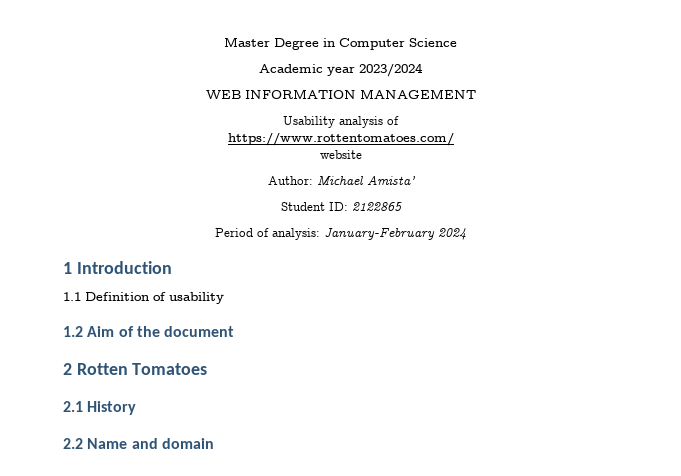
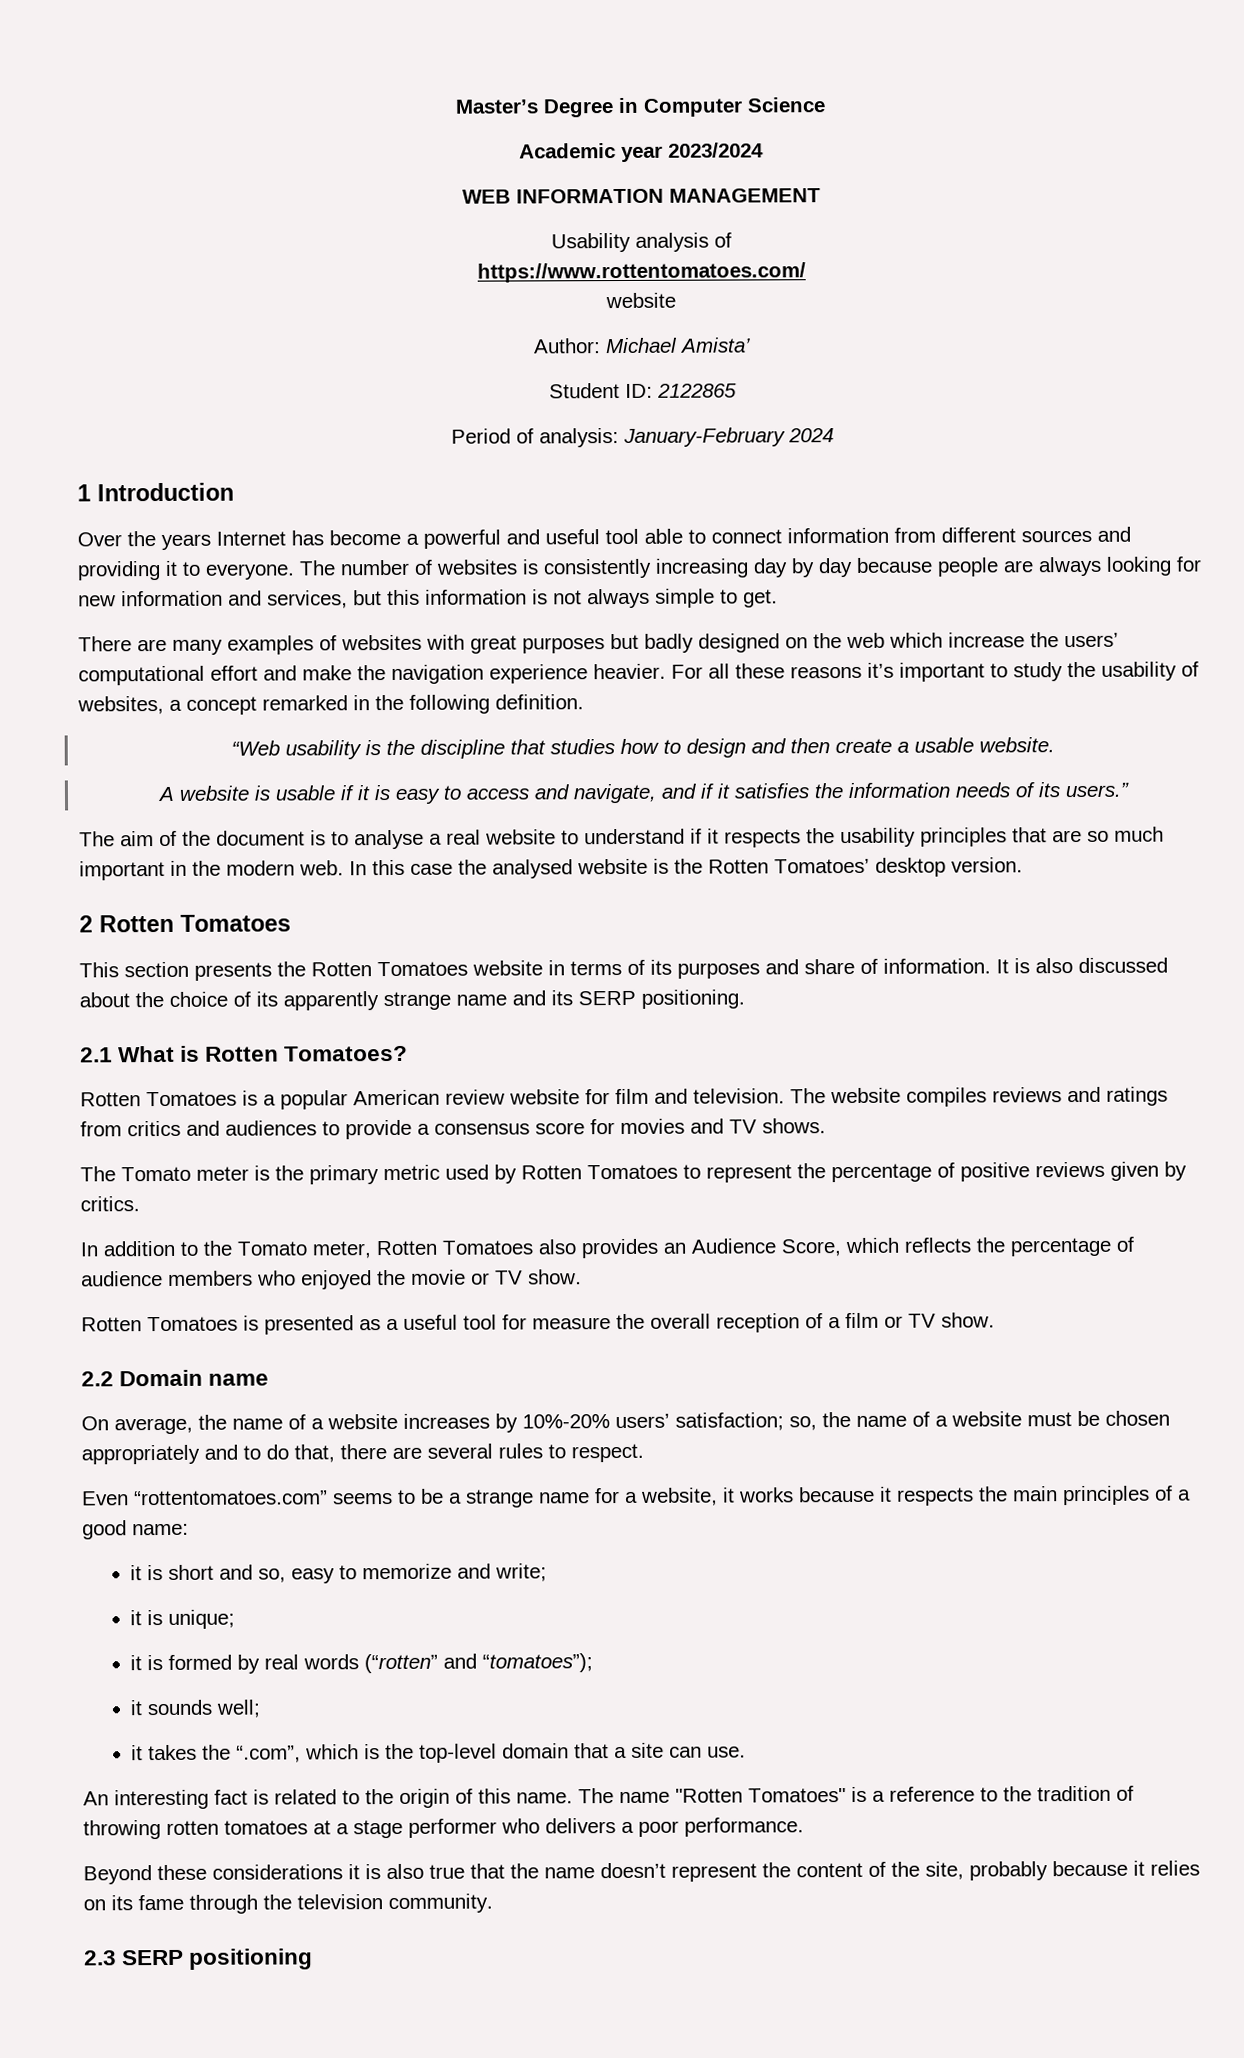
- Master Degree in Computer Science
+ Master’s Degree in Computer Science
- 1.1 Definition of usability
- 1.2 Aim of the document
+ Over the years Internet has become a powerful and useful tool able to connect information from different sources and providing it to everyone. The number of websites is consistently increasing day by day because people are always looking for new information and services, but this information is not always simple to get.
+ There are many examples of websites with great purposes but badly designed on the web which increase the users’ computational effort and make the navigation experience heavier. For all these reasons it’s important to study the usability of websites, a concept remarked in the following definition.
+ “Web usability is the discipline that studies how to design and then create a usable website.
+ A website is usable if it is easy to access and navigate, and if it satisfies the information needs of its users.”
+ The aim of the document is to analyse a real website to understand if it respects the usability principles that are so much important in the modern web. In this case the analysed website is the Rotten Tomatoes’ desktop version.
  2 Rotten Tomatoes
- 2.1 History
- 2.2 Name and domain
+ This section presents the Rotten Tomatoes website in terms of its purposes and share of information. It is also discussed about the choice of its apparently strange name and its SERP positioning.
+ 2.1 What is Rotten Tomatoes?
+ Rotten Tomatoes is a popular American review website for film and television. The website compiles reviews and ratings from critics and audiences to provide a consensus score for movies and TV shows.
+ The Tomato meter is the primary metric used by Rotten Tomatoes to represent the percentage of positive reviews given by critics.
+ In addition to the Tomato meter, Rotten Tomatoes also provides an Audience Score, which reflects the percentage of audience members who enjoyed the movie or TV show.
+ Rotten Tomatoes is presented as a useful tool for measure the overall reception of a film or TV show.
+ 2.2 Domain name
+ On average, the name of a website increases by 10%-20% users’ satisfaction; so, the name of a website must be chosen appropriately and to do that, there are several rules to respect.
+ Even “rottentomatoes.com” seems to be a strange name for a website, it works because it respects the main principles of a good name:
+ it is short and so, easy to memorize and write;
+ it is unique;
+ it is formed by real words (“rotten” and “tomatoes”);
+ it sounds well;
+ it takes the “.com”, which is the top-level domain that a site can use.
+ An interesting fact is related to the origin of this name. The name "Rotten Tomatoes" is a reference to the tradition of throwing rotten tomatoes at a stage performer who delivers a poor performance.
+ Beyond these considerations it is also true that the name doesn’t represent the content of the site, probably because it relies on its fame through the television community.
+ 2.3 SERP positioning

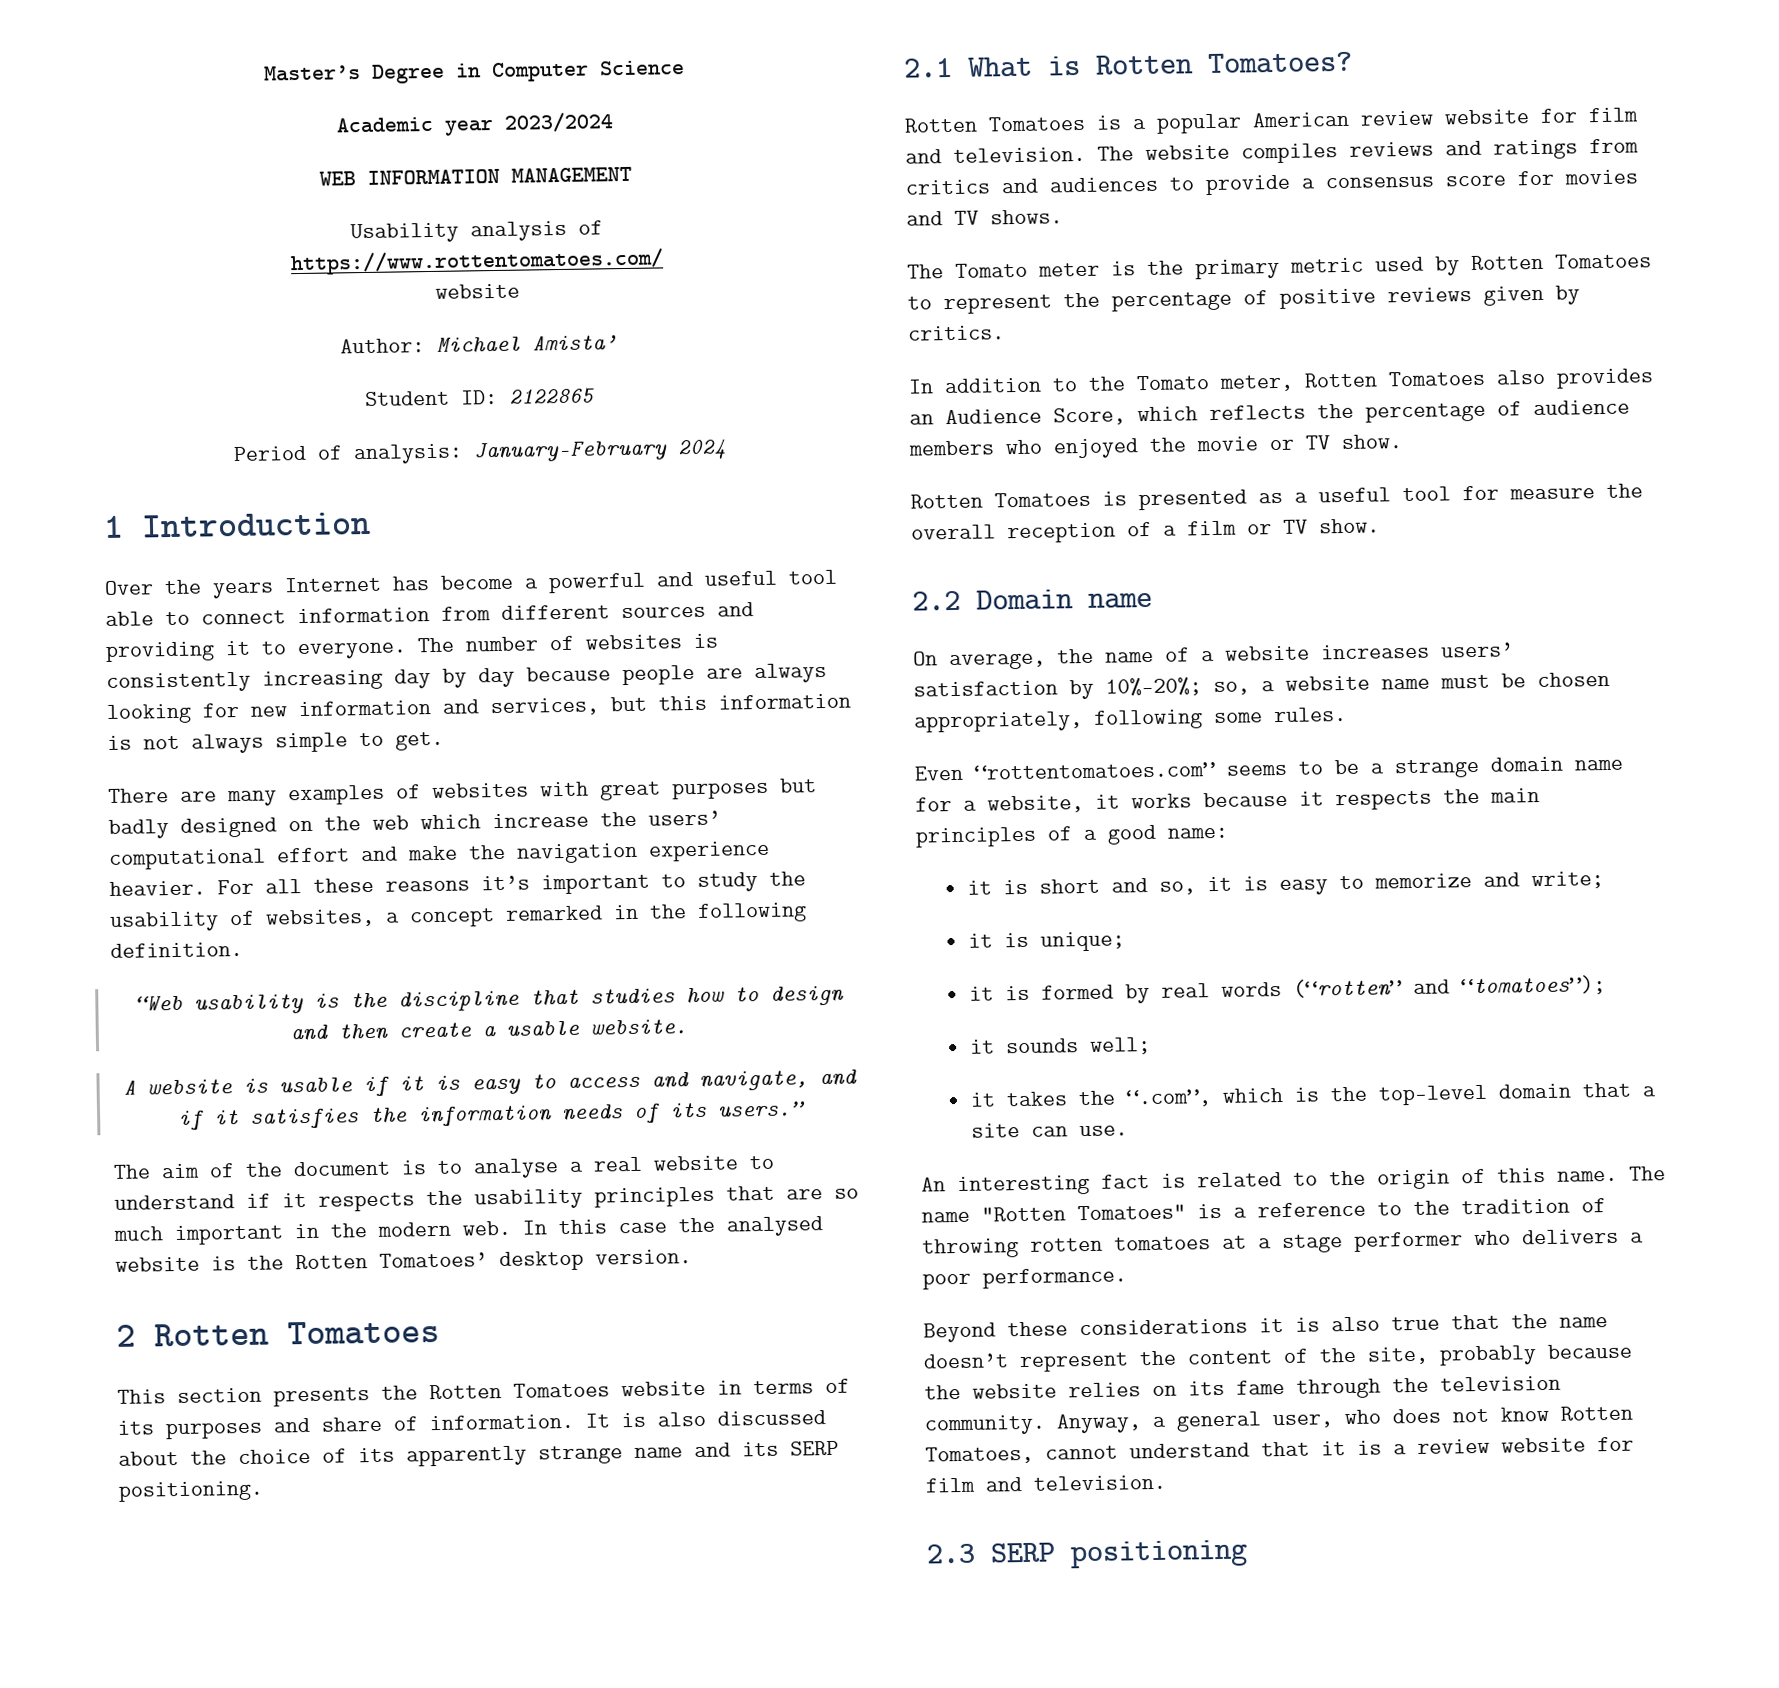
- On average, the name of a website increases by 10%-20% users’ satisfaction; so, the name of a website must be chosen appropriately and to do that, there are several rules to respect.
+ On average, the name of a website increases users’ satisfaction by 10%-20%; so, a website name must be chosen appropriately, following some rules.
- Even “rottentomatoes.com” seems to be a strange name for a website, it works because it respects the main principles of a good name:
+ Even “rottentomatoes.com” seems to be a strange domain name for a website, it works because it respects the main principles of a good name:
- it is short and so, easy to memorize and write;
+ it is short and so, it is easy to memorize and write;
- Beyond these considerations it is also true that the name doesn’t represent the content of the site, probably because it relies on its fame through the television community.
+ Beyond these considerations it is also true that the name doesn’t represent the content of the site, probably because the website relies on its fame through the television community. Anyway, a general user, who does not know Rotten Tomatoes, cannot understand that it is a review website for film and television.

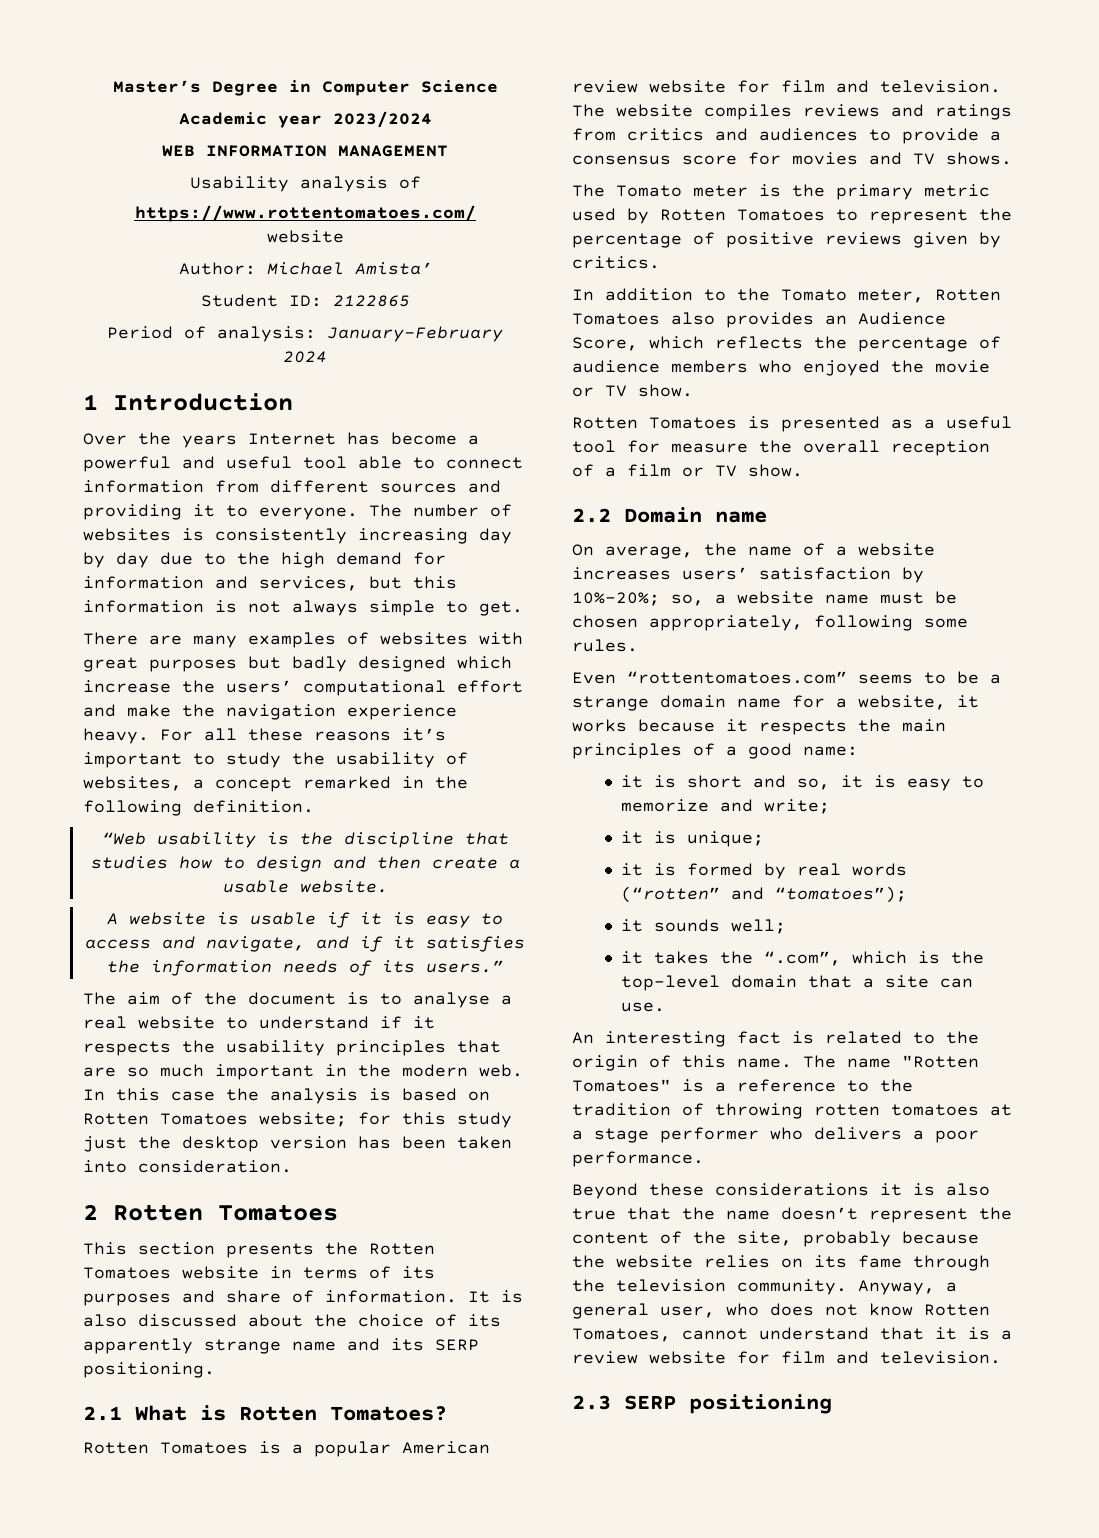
- The number of websites is consistently increasing day by day because people are always looking for new information and services, but this information is not always simple to get.
+ The number of websites is consistently increasing day by day due to the high demand for information and services, but this information is not always simple to get.
- There are many examples of websites with great purposes but badly designed on the web which increase the users’ computational effort and make the navigation experience heavier.
+ There are many examples of websites with great purposes but badly designed which increase the users’ computational effort and make the navigation experience heavy.
- In this case the analysed website is the Rotten Tomatoes’ desktop version.
+ In this case the analysis is based on Rotten Tomatoes website; for this study just the desktop version has been taken into consideration.

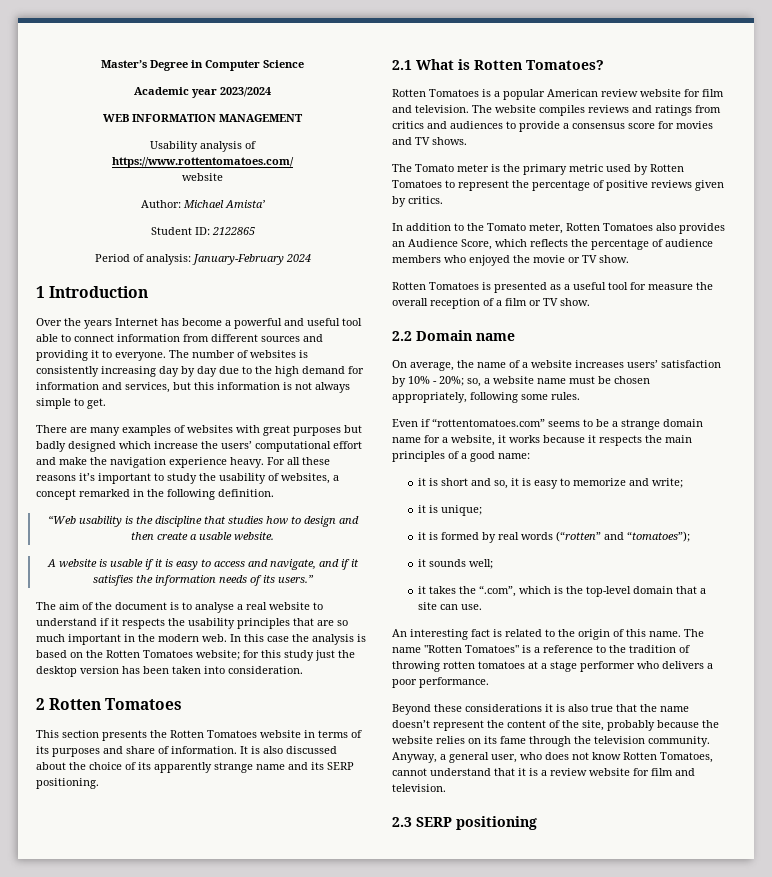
- In this case the analysis is based on Rotten Tomatoes website; for this study just the desktop version has been taken into consideration.
+ In this case the analysis is based on the Rotten Tomatoes website; for this study just the desktop version has been taken into consideration.
- On average, the name of a website increases users’ satisfaction by 10%-20%; so, a website name must be chosen appropriately, following some rules.
+ On average, the name of a website increases users’ satisfaction by 10% - 20%; so, a website name must be chosen appropriately, following some rules.
- Even “rottentomatoes.com” seems to be a strange domain name for a website, it works because it respects the main principles of a good name:
+ Even if “rottentomatoes.com” seems to be a strange domain name for a website, it works because it respects the main principles of a good name:

